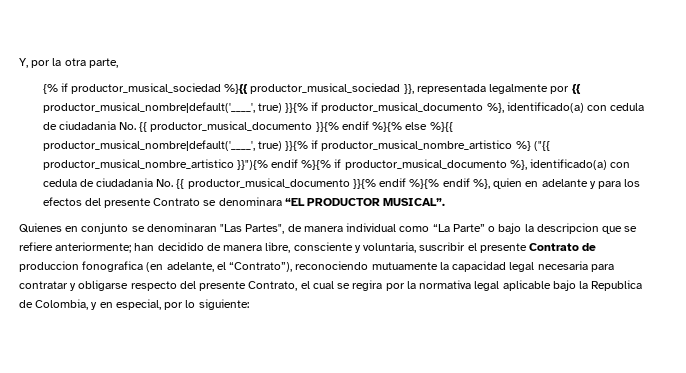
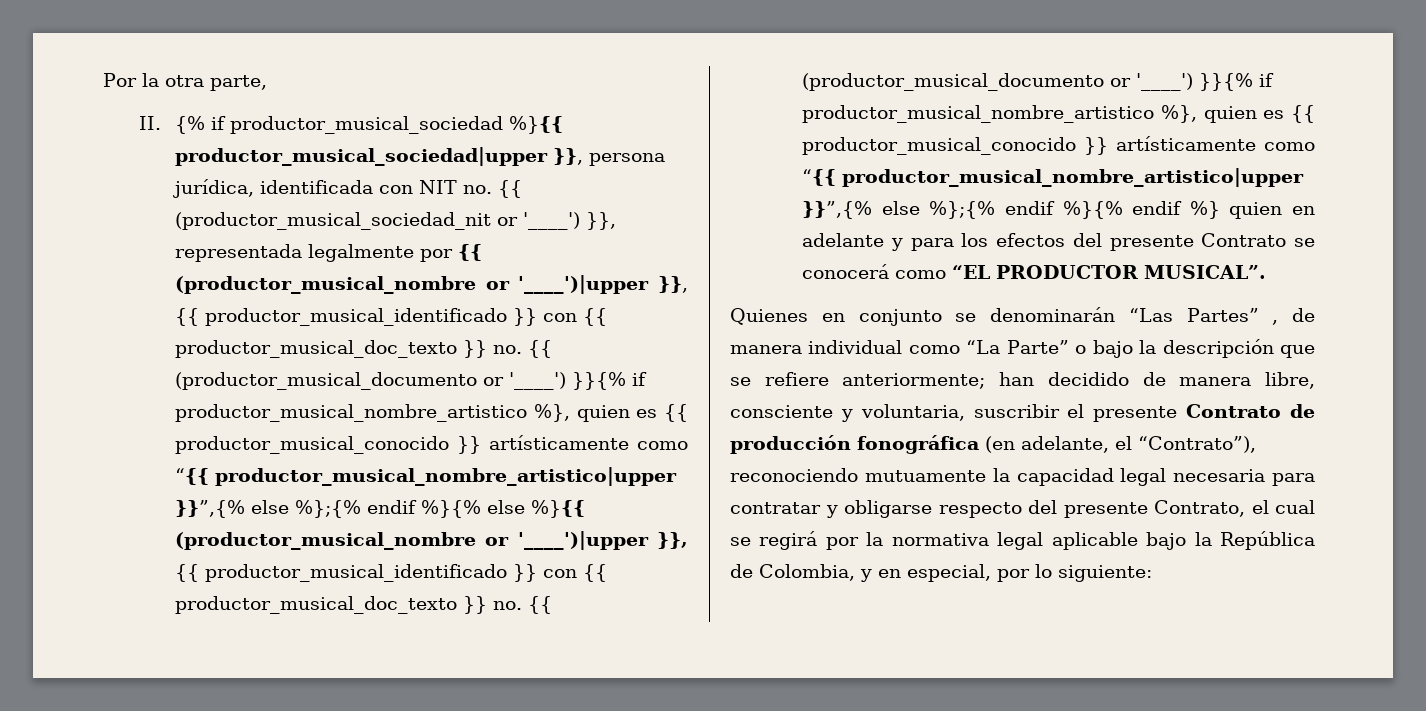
- Y, por la otra parte,
+ Por la otra parte,
- {% if productor_musical_sociedad %}{{ productor_musical_sociedad }}, representada legalmente por {{ productor_musical_nombre|default('____', true) }}{% if productor_musical_documento %}, identificado(a) con cedula de ciudadania No. {{ productor_musical_documento }}{% endif %}{% else %}{{ productor_musical_nombre|default('____', true) }}{% if productor_musical_nombre_artistico %} ("{{ productor_musical_nombre_artistico }}"){% endif %}{% if productor_musical_documento %}, identificado(a) con cedula de ciudadania No. {{ productor_musical_documento }}{% endif %}{% endif %}, quien en adelante y para los efectos del presente Contrato se denominara “EL PRODUCTOR MUSICAL”.
+ II. {% if productor_musical_sociedad %}{{ productor_musical_sociedad|upper }}, persona jurídica, identificada con NIT no. {{ (productor_musical_sociedad_nit or '____') }}, representada legalmente por {{ (productor_musical_nombre or '____')|upper }}, {{ productor_musical_identificado }} con {{ productor_musical_doc_texto }} no. {{ (productor_musical_documento or '____') }}{% if productor_musical_nombre_artistico %}, quien es {{ productor_musical_conocido }} artísticamente como “{{ productor_musical_nombre_artistico|upper }}”,{% else %};{% endif %}{% else %}{{ (productor_musical_nombre or '____')|upper }}, {{ productor_musical_identificado }} con {{ productor_musical_doc_texto }} no. {{ (productor_musical_documento or '____') }}{% if productor_musical_nombre_artistico %}, quien es {{ productor_musical_conocido }} artísticamente como “{{ productor_musical_nombre_artistico|upper }}”,{% else %};{% endif %}{% endif %} quien en adelante y para los efectos del presente Contrato se conocerá como “EL PRODUCTOR MUSICAL”.
- Quienes en conjunto se denominaran "Las Partes", de manera individual como “La Parte” o bajo la descripcion que se refiere anteriormente;
+ Quienes en conjunto se denominarán “Las Partes” , de manera individual como “La Parte” o bajo la descripción que se refiere anteriormente;
- han decidido de manera libre, consciente y voluntaria, suscribir el presente Contrato de produccion fonografica (en adelante, el “Contrato”), reconociendo mutuamente la capacidad legal necesaria para contratar y obligarse respecto del presente Contrato, el cual se regira por la normativa legal aplicable bajo la Republica de Colombia, y en especial, por lo siguiente:
+ han decidido de manera libre, consciente y voluntaria, suscribir el presente Contrato de producción fonográfica (en adelante, el “Contrato”), reconociendo mutuamente la capacidad legal necesaria para contratar y obligarse respecto del presente Contrato, el cual se regirá por la normativa legal aplicable bajo la República de Colombia, y en especial, por lo siguiente:

